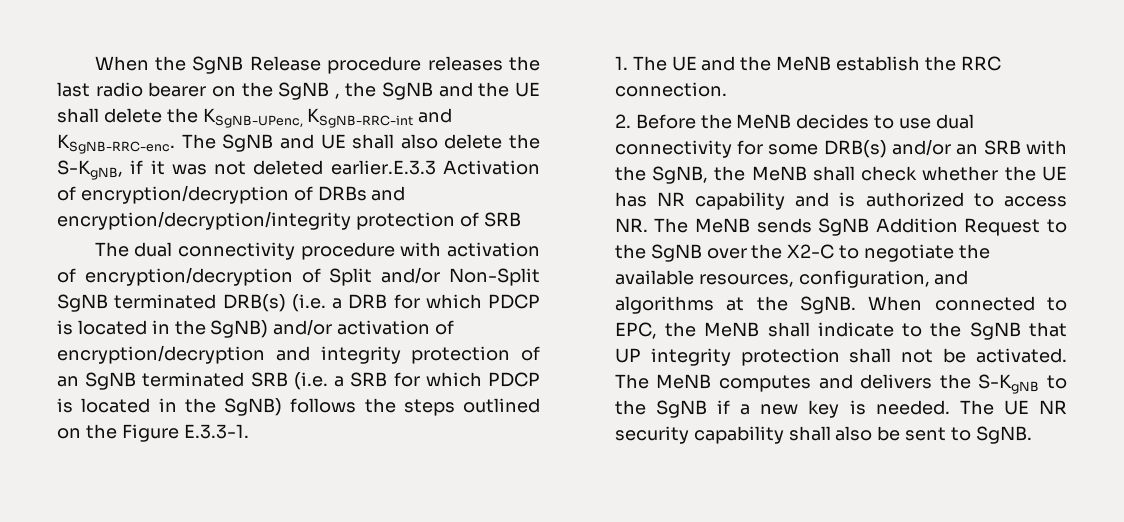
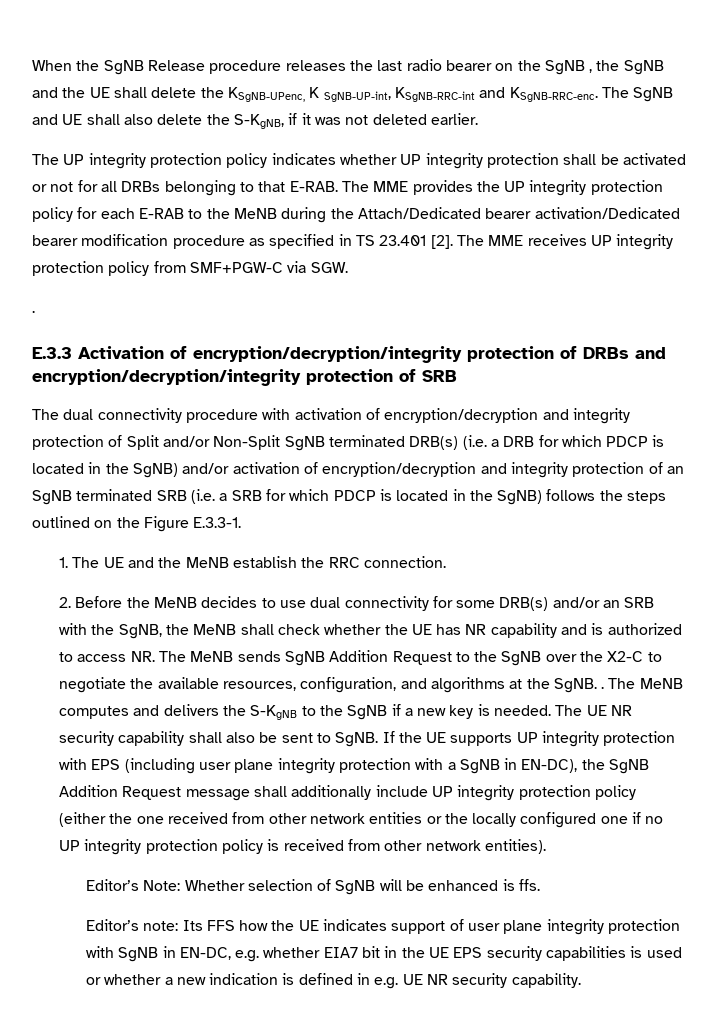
- When the SgNB Release procedure releases the last radio bearer on the SgNB , the SgNB and the UE shall delete the KSgNB-UPenc, KSgNB-RRC-int and KSgNB-RRC-enc.
+ When the SgNB Release procedure releases the last radio bearer on the SgNB , the SgNB and the UE shall delete the KSgNB-UPenc, K SgNB-UP-int, KSgNB-RRC-int and KSgNB-RRC-enc.
- The SgNB and UE shall also delete the S-KgNB, if it was not deleted earlier.E.3.3 Activation of encryption/decryption of DRBs and encryption/decryption/integrity protection of SRB
+ The SgNB and UE shall also delete the S-KgNB, if it was not deleted earlier.
+ The UP integrity protection policy indicates whether UP integrity protection shall be activated or not for all DRBs belonging to that E-RAB. The MME provides the UP integrity protection policy for each E-RAB to the MeNB during the Attach/Dedicated bearer activation/Dedicated bearer modification procedure as specified in TS 23.401 [2]. The MME receives UP integrity protection policy from SMF+PGW-C via SGW.
+ .
+ E.3.3 Activation of encryption/decryption/integrity protection of DRBs and encryption/decryption/integrity protection of SRB
- The dual connectivity procedure with activation of encryption/decryption of Split and/or Non-Split SgNB terminated DRB(s) (i.e. a DRB for which PDCP is located in the SgNB) and/or activation of encryption/decryption and integrity protection of an SgNB terminated SRB (i.e. a SRB for which PDCP is located in the SgNB) follows the steps outlined on the Figure E.3.3-1.
+ The dual connectivity procedure with activation of encryption/decryption and integrity protection of Split and/or Non-Split SgNB terminated DRB(s) (i.e. a DRB for which PDCP is located in the SgNB) and/or activation of encryption/decryption and integrity protection of an SgNB terminated SRB (i.e. a SRB for which PDCP is located in the SgNB) follows the steps outlined on the Figure E.3.3-1.
- 2. Before the MeNB decides to use dual connectivity for some DRB(s) and/or an SRB with the SgNB, the MeNB shall check whether the UE has NR capability and is authorized to access NR. The MeNB sends SgNB Addition Request to the SgNB over the X2-C to negotiate the available resources, configuration, and algorithms at the SgNB. When connected to EPC, the MeNB shall indicate to the SgNB that UP integrity protection shall not be activated.
+ 2. Before the MeNB decides to use dual connectivity for some DRB(s) and/or an SRB with the SgNB, the MeNB shall check whether the UE has NR capability and is authorized to access NR. The MeNB sends SgNB Addition Request to the SgNB over the X2-C to negotiate the available resources, configuration, and algorithms at the SgNB. .
+ If the UE supports UP integrity protection with EPS (including user plane integrity protection with a SgNB in EN-DC), the SgNB Addition Request message shall additionally include UP integrity protection policy (either the one received from other network entities or the locally configured one if no UP integrity protection policy is received from other network entities).
+ Editor’s Note: Whether selection of SgNB will be enhanced is ffs.
+ Editor’s note: Its FFS how the UE indicates support of user plane integrity protection with SgNB in EN-DC, e.g. whether EIA7 bit in the UE EPS security capabilities is used or whether a new indication is defined in e.g. UE NR security capability.

